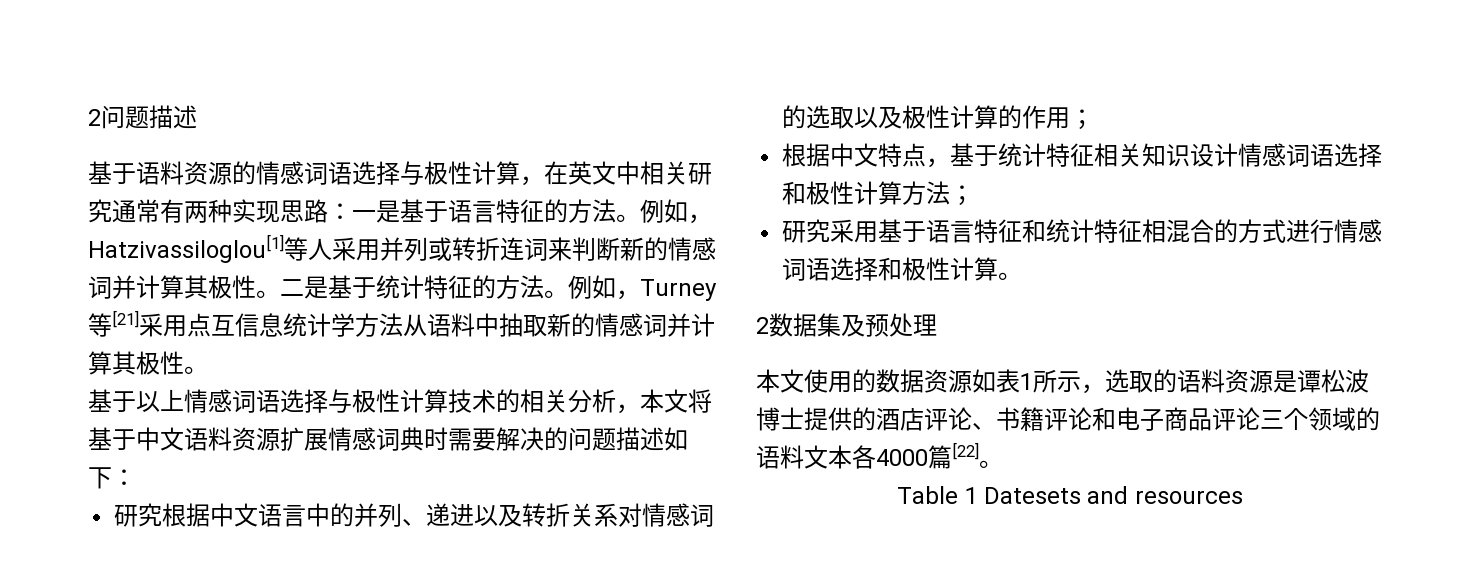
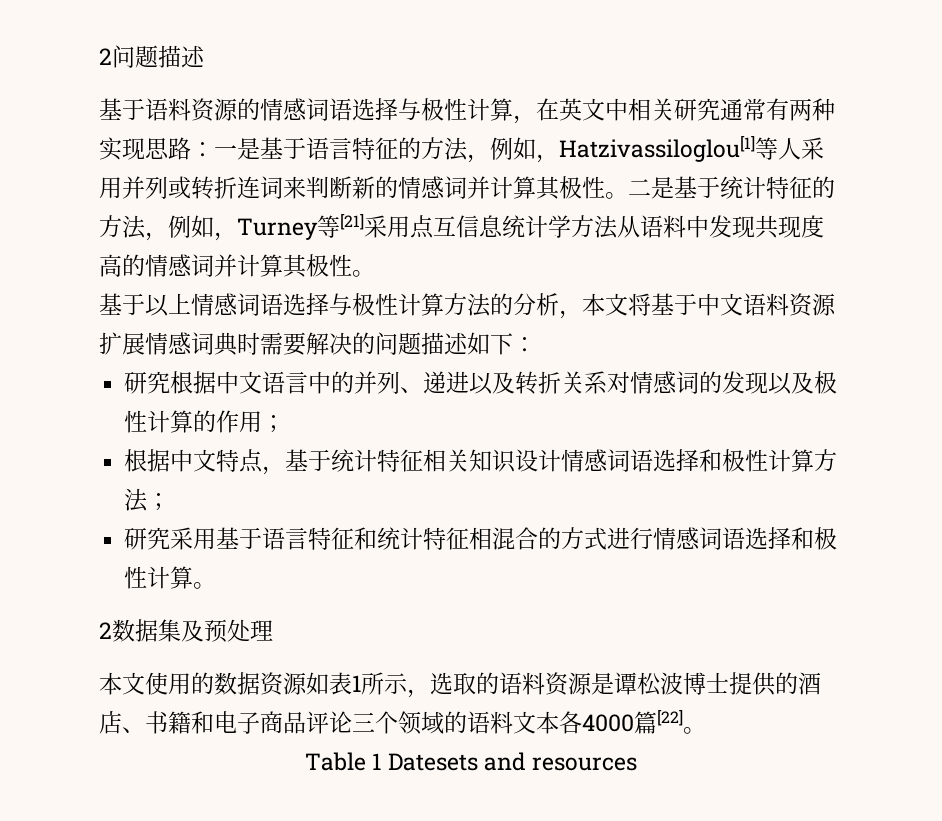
- 基于语料资源的情感词语选择与极性计算，在英文中相关研究通常有两种实现思路：一是基于语言特征的方法。例如，Hatzivassiloglou[1]等人采用并列或转折连词来判断新的情感词并计算其极性。
+ 基于语料资源的情感词语选择与极性计算，在英文中相关研究通常有两种实现思路：一是基于语言特征的方法，例如，Hatzivassiloglou[1]等人采用并列或转折连词来判断新的情感词并计算其极性。
- 二是基于统计特征的方法。例如，Turney等[21]采用点互信息统计学方法从语料中抽取新的情感词并计算其极性。
+ 二是基于统计特征的方法，例如，Turney等[21]采用点互信息统计学方法从语料中发现共现度高的情感词并计算其极性。
- 基于以上情感词语选择与极性计算技术的相关分析，本文将基于中文语料资源扩展情感词典时需要解决的问题描述如下：
+ 基于以上情感词语选择与极性计算方法的分析，本文将基于中文语料资源扩展情感词典时需要解决的问题描述如下：
- 研究根据中文语言中的并列、递进以及转折关系对情感词的选取以及极性计算的作用；
+ 研究根据中文语言中的并列、递进以及转折关系对情感词的发现以及极性计算的作用；
- 本文使用的数据资源如表1所示，选取的语料资源是谭松波博士提供的酒店评论、书籍评论和电子商品评论三个领域的语料文本各4000篇[22]。
+ 本文使用的数据资源如表1所示，选取的语料资源是谭松波博士提供的酒店、书籍和电子商品评论三个领域的语料文本各4000篇[22]。

